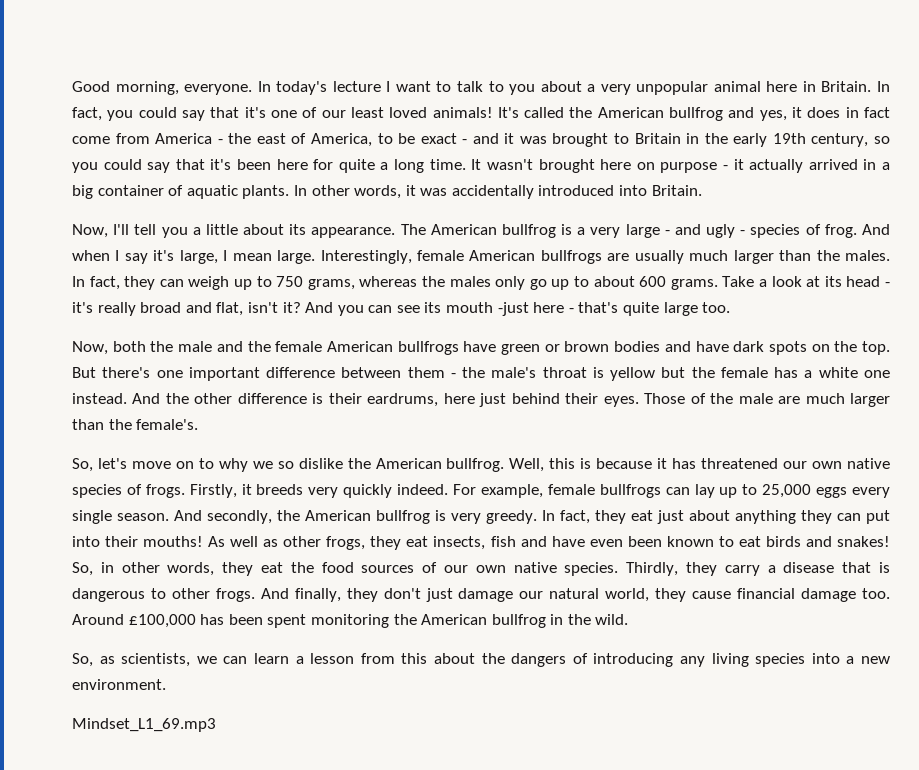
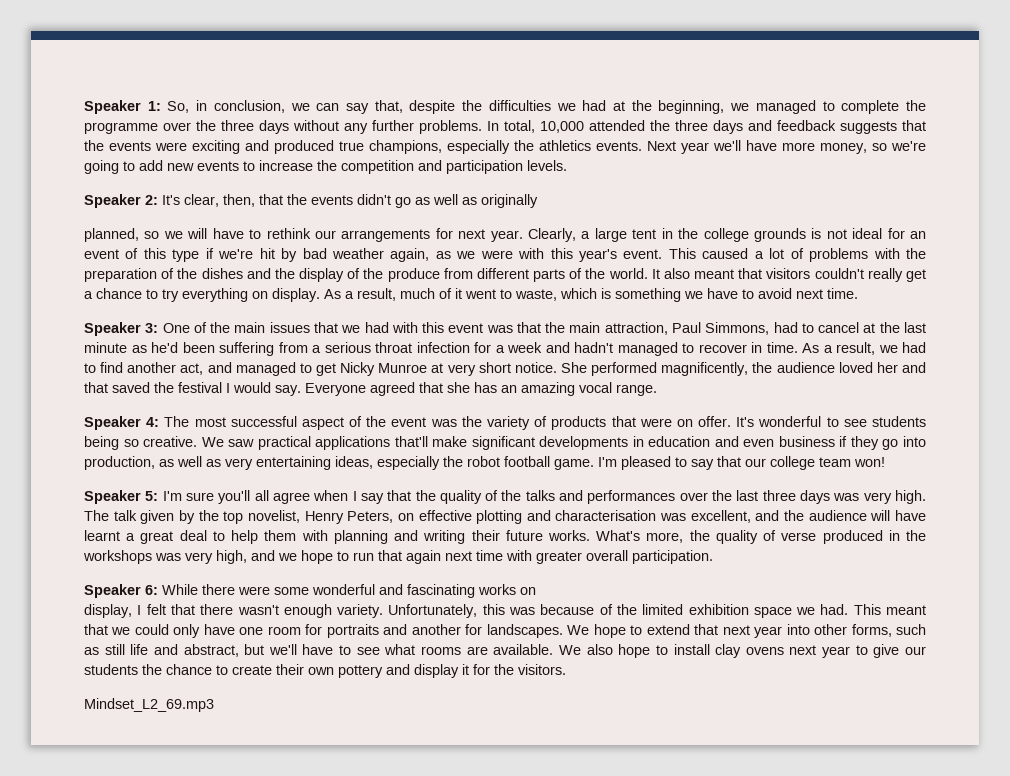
- Good morning, everyone. In today's lecture I want to talk to you about a very unpopular animal here in Britain. In fact, you could say that it's one of our least loved animals! It's called the American bullfrog and yes, it does in fact come from America - the east of America, to be exact - and it was brought to Britain in the early 19th century, so you could say that it's been here for quite a long time. It wasn't brought here on purpose - it actually arrived in a big container of aquatic plants. In other words, it was accidentally introduced into Britain.
- Now, I'll tell you a little about its appearance. The American bullfrog is a very large - and ugly - species of frog. And when I say it's large, I mean large. Interestingly, female American bullfrogs are usually much larger than the males. In fact, they can weigh up to 750 grams, whereas the males only go up to about 600 grams. Take a look at its head - it's really broad and flat, isn't it? And you can see its mouth -just here - that's quite large too.
- Now, both the male and the female American bullfrogs have green or brown bodies and have dark spots on the top. But there's one important difference between them - the male's throat is yellow but the female has a white one instead. And the other difference is their eardrums, here just behind their eyes. Those of the male are much larger than the female's.
- So, let's move on to why we so dislike the American bullfrog. Well, this is because it has threatened our own native species of frogs. Firstly, it breeds very quickly indeed. For example, female bullfrogs can lay up to 25,000 eggs every single season. And secondly, the American bullfrog is very greedy. In fact, they eat just about anything they can put into their mouths! As well as other frogs, they eat insects, fish and have even been known to eat birds and snakes! So, in other words, they eat the food sources of our own native species. Thirdly, they carry a disease that is dangerous to other frogs. And finally, they don't just damage our natural world, they cause financial damage too. Around £100,000 has been spent monitoring the American bullfrog in the wild.
- So, as scientists, we can learn a lesson from this about the dangers of introducing any living species into a new environment.
- Mindset_L1_69.mp3
+ Speaker 1: So, in conclusion, we can say that, despite the difficulties we had at the beginning, we managed to complete the programme over the three days without any further problems. In total, 10,000 attended the three days and feedback suggests that the events were exciting and produced true champions, especially the athletics events. Next year we'll have more money, so we're going to add new events to increase the competition and participation levels.
+ Speaker 2: It's clear, then, that the events didn't go as well as originally
+ planned, so we will have to rethink our arrangements for next year. Clearly, a large tent in the college grounds is not ideal for an event of this type if we're hit by bad weather again, as we were with this year's event. This caused a lot of problems with the preparation of the dishes and the display of the produce from different parts of the world. It also meant that visitors couldn't really get a chance to try everything on display. As a result, much of it went to waste, which is something we have to avoid next time.
+ Speaker 3: One of the main issues that we had with this event was that the main attraction, Paul Simmons, had to cancel at the last minute as he'd been suffering from a serious throat infection for a week and hadn't managed to recover in time. As a result, we had to find another act, and managed to get Nicky Munroe at very short notice. She performed magnificently, the audience loved her and that saved the festival I would say. Everyone agreed that she has an amazing vocal range.
+ Speaker 4: The most successful aspect of the event was the variety of products that were on offer. It's wonderful to see students being so creative. We saw practical applications that'll make significant developments in education and even business if they go into production, as well as very entertaining ideas, especially the robot football game. I'm pleased to say that our college team won!
+ Speaker 5: I'm sure you'll all agree when I say that the quality of the talks and performances over the last three days was very high. The talk given by the top novelist, Henry Peters, on effective plotting and characterisation was excellent, and the audience will have learnt a great deal to help them with planning and writing their future works. What's more, the quality of verse produced in the workshops was very high, and we hope to run that again next time with greater overall participation.
+ Speaker 6: While there were some wonderful and fascinating works on
+ display, I felt that there wasn't enough variety. Unfortunately, this was because of the limited exhibition space we had. This meant that we could only have one room for portraits and another for landscapes. We hope to extend that next year into other forms, such as still life and abstract, but we'll have to see what rooms are available. We also hope to install clay ovens next year to give our students the chance to create their own pottery and display it for the visitors.
+ Mindset_L2_69.mp3

